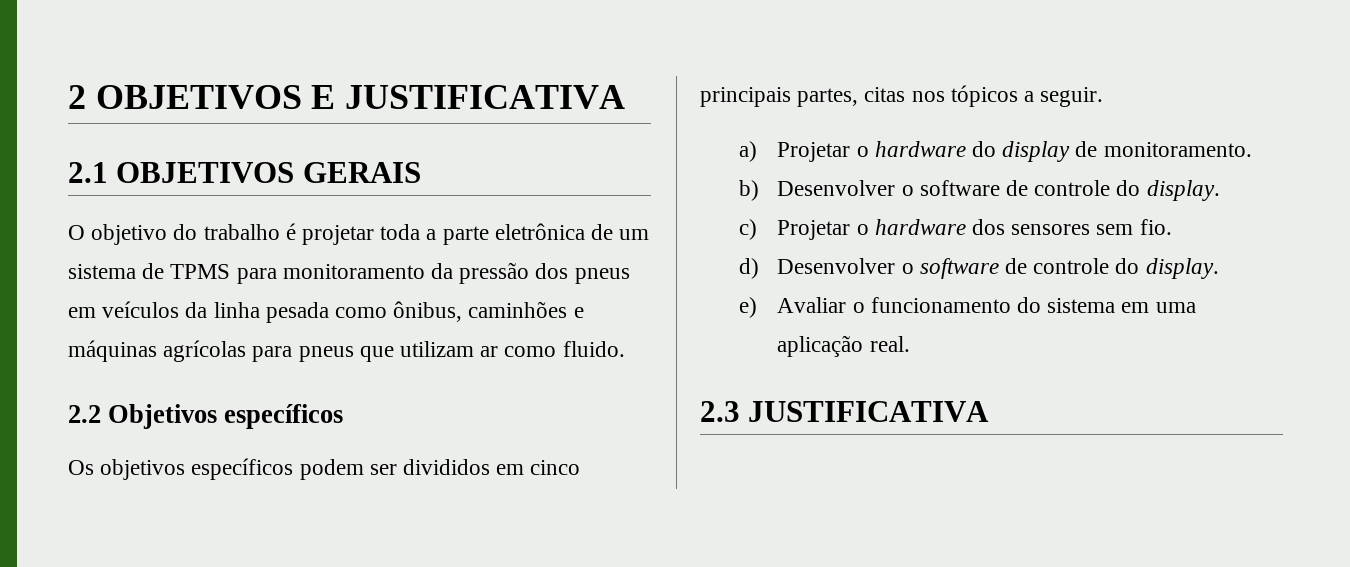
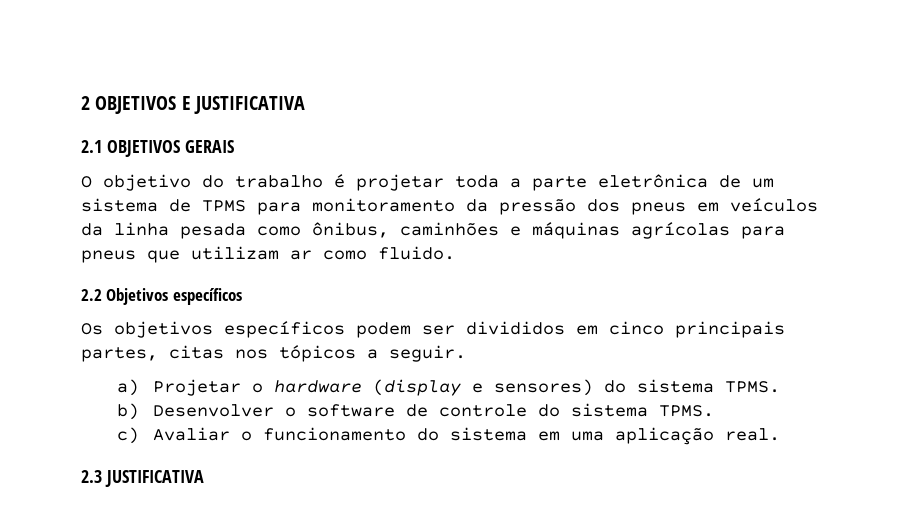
- a) Projetar o hardware do display de monitoramento.
+ a) Projetar o hardware (display e sensores) do sistema TPMS.
- b) Desenvolver o software de controle do display.
- c) Projetar o hardware dos sensores sem fio.
- d) Desenvolver o software de controle do display.
- e) Avaliar o funcionamento do sistema em uma aplicação real.
+ b) Desenvolver o software de controle do sistema TPMS.
+ c) Avaliar o funcionamento do sistema em uma aplicação real.

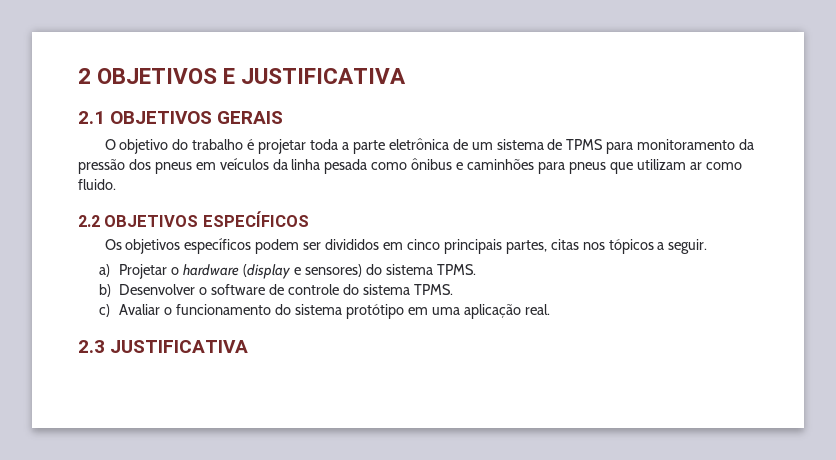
- O objetivo do trabalho é projetar toda a parte eletrônica de um sistema de TPMS para monitoramento da pressão dos pneus em veículos da linha pesada como ônibus, caminhões e máquinas agrícolas para pneus que utilizam ar como fluido.
+ O objetivo do trabalho é projetar toda a parte eletrônica de um sistema de TPMS para monitoramento da pressão dos pneus em veículos da linha pesada como ônibus e caminhões para pneus que utilizam ar como fluido.
- 2.2 Objetivos específicos
+ 2.2 OBJETIVOS ESPECÍFICOS
- c) Avaliar o funcionamento do sistema em uma aplicação real.
+ c) Avaliar o funcionamento do sistema protótipo em uma aplicação real.

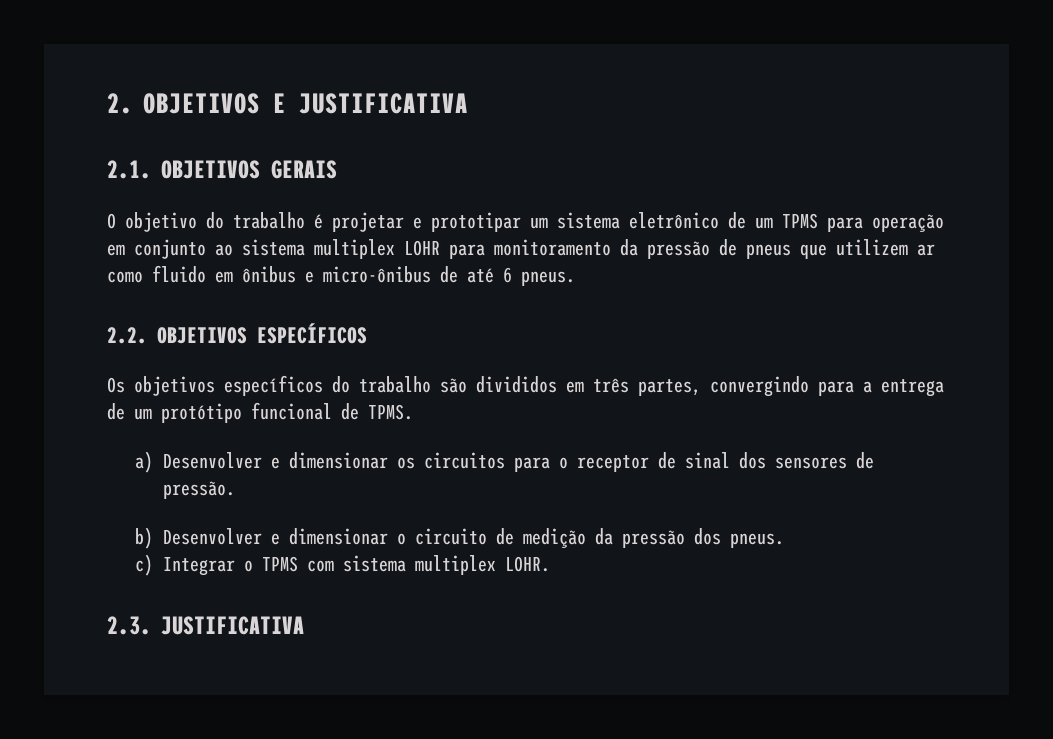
- 2 OBJETIVOS E JUSTIFICATIVA
+ 2. OBJETIVOS E JUSTIFICATIVA
- 2.1 OBJETIVOS GERAIS
+ 2.1. OBJETIVOS GERAIS
- O objetivo do trabalho é projetar toda a parte eletrônica de um sistema de TPMS para monitoramento da pressão dos pneus em veículos da linha pesada como ônibus e caminhões para pneus que utilizam ar como fluido.
- 2.2 OBJETIVOS ESPECÍFICOS
+ O objetivo do trabalho é projetar e prototipar um sistema eletrônico de um TPMS para operação em conjunto ao sistema multiplex LOHR para monitoramento da pressão de pneus que utilizem ar como fluido em ônibus e micro-ônibus de até 6 pneus.
+ 2.2. OBJETIVOS ESPECÍFICOS
- Os objetivos específicos podem ser divididos em cinco principais partes, citas nos tópicos a seguir.
- a) Projetar o hardware (display e sensores) do sistema TPMS.
- b) Desenvolver o software de controle do sistema TPMS.
- c) Avaliar o funcionamento do sistema protótipo em uma aplicação real.
- 2.3 JUSTIFICATIVA
+ Os objetivos específicos do trabalho são divididos em três partes, convergindo para a entrega de um protótipo funcional de TPMS.
+ a) Desenvolver e dimensionar os circuitos para o receptor de sinal dos sensores de pressão.
+ b) Desenvolver e dimensionar o circuito de medição da pressão dos pneus.
+ c) Integrar o TPMS com sistema multiplex LOHR.
+ 2.3. JUSTIFICATIVA

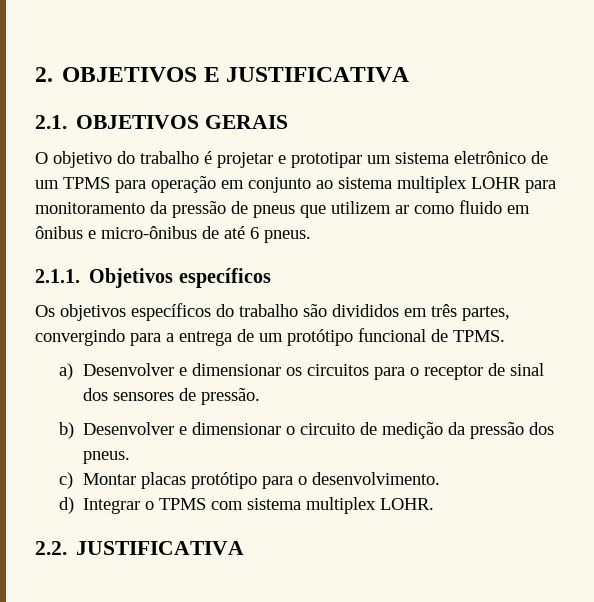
- 2.2. OBJETIVOS ESPECÍFICOS
+ 2.1.1. Objetivos específicos
- c) Integrar o TPMS com sistema multiplex LOHR.
+ c) Montar placas protótipo para o desenvolvimento.
+ d) Integrar o TPMS com sistema multiplex LOHR.
- 2.3. JUSTIFICATIVA
+ 2.2. JUSTIFICATIVA

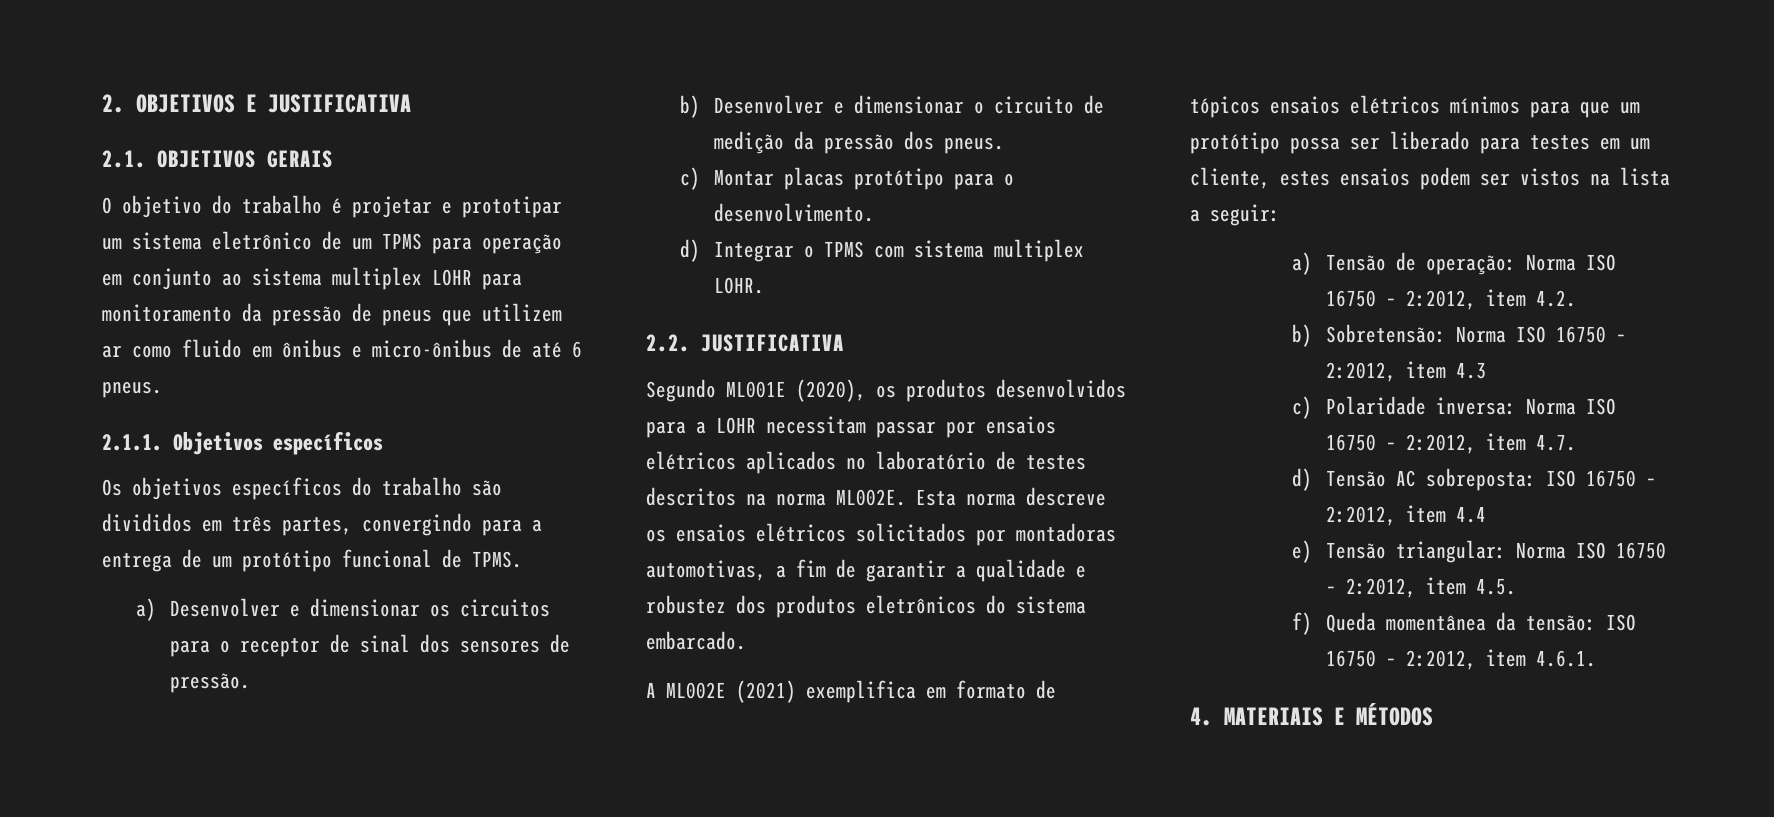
+ Segundo ML001E (2020), os produtos desenvolvidos para a LOHR necessitam passar por ensaios elétricos aplicados no laboratório de testes descritos na norma ML002E. Esta norma descreve os ensaios elétricos solicitados por montadoras automotivas, a fim de garantir a qualidade e robustez dos produtos eletrônicos do sistema embarcado.
+ A ML002E (2021) exemplifica em formato de tópicos ensaios elétricos mínimos para que um protótipo possa ser liberado para testes em um cliente, estes ensaios podem ser vistos na lista a seguir:
+ a) Tensão de operação: Norma ISO 16750 – 2:2012, item 4.2.
+ b) Sobretensão: Norma ISO 16750 – 2:2012, item 4.3
+ c) Polaridade inversa: Norma ISO 16750 – 2:2012, item 4.7.
+ d) Tensão AC sobreposta: ISO 16750 – 2:2012, item 4.4
+ e) Tensão triangular: Norma ISO 16750 – 2:2012, item 4.5.
+ f) Queda momentânea da tensão: ISO 16750 – 2:2012, item 4.6.1.
+ 4. MATERIAIS E MÉTODOS

